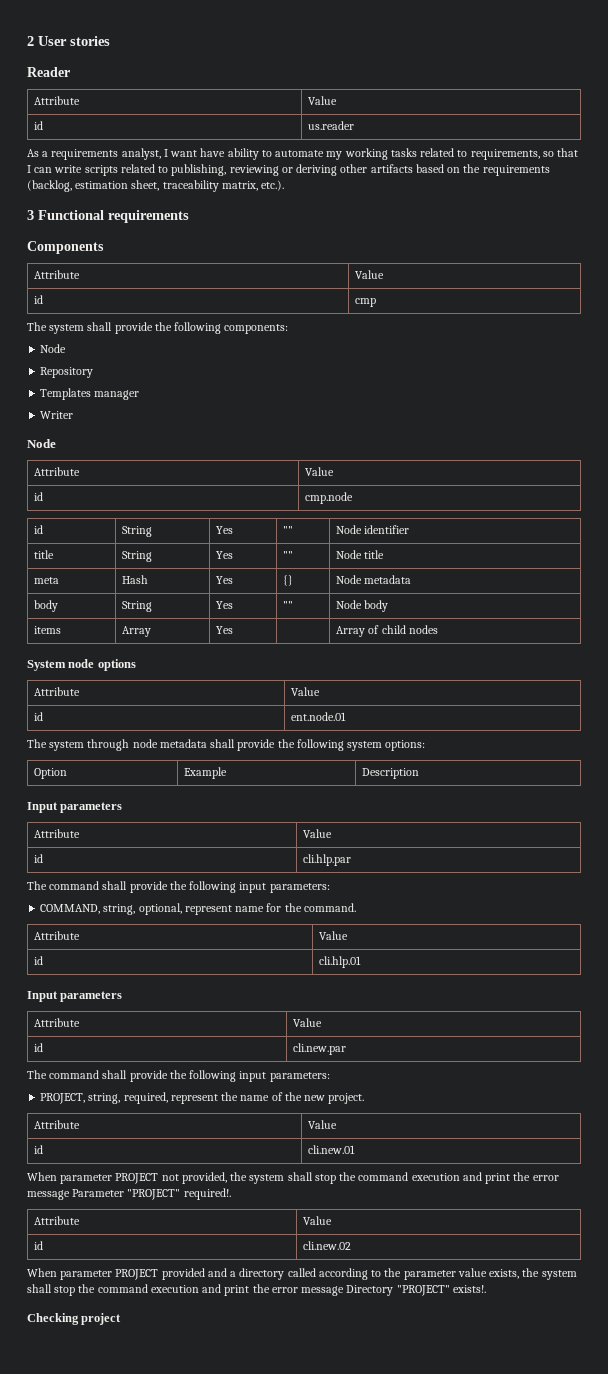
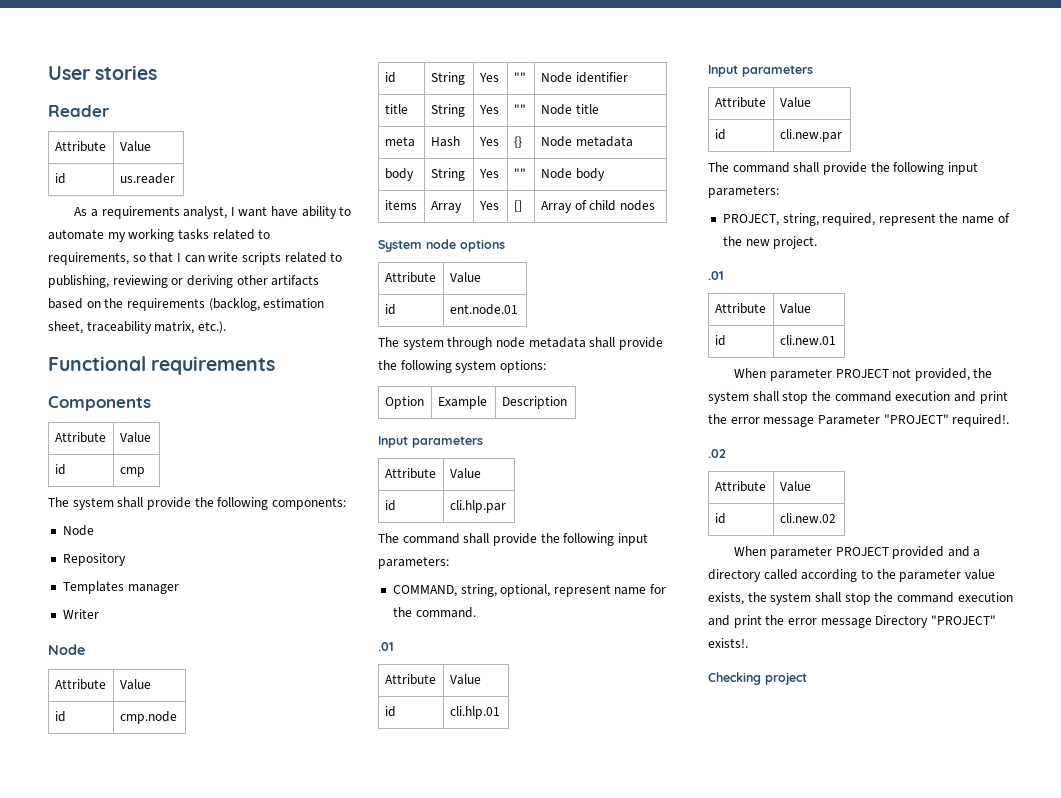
- 2 User stories
+ User stories
- 3 Functional requirements
+ Functional requirements
- items | Array | Yes | | Array of child nodes
+ items | Array | Yes | [] | Array of child nodes
  COMMAND, string, optional, represent name for the command.
+ .01
  PROJECT, string, required, represent the name of the new project.
+ .01
+ .02

